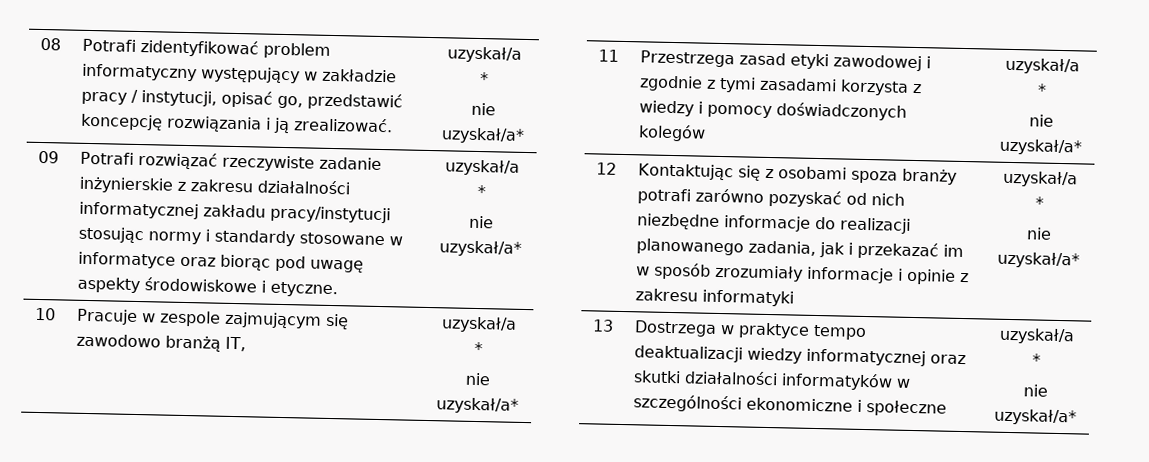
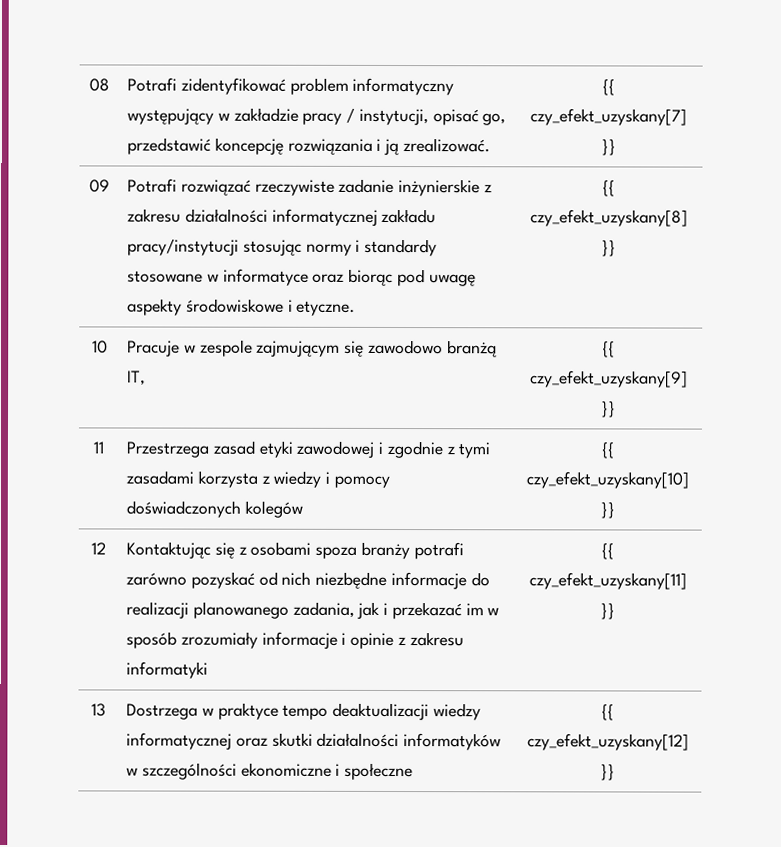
- 08 | Potrafi zidentyfikować problem informatyczny występujący w zakładzie pracy / instytucji, opisać go, przedstawić koncepcję rozwiązania i ją zrealizować. | uzyskał/a *
- nie uzyskał/a*
+ 08 | Potrafi zidentyfikować problem informatyczny występujący w zakładzie pracy / instytucji, opisać go, przedstawić koncepcję rozwiązania i ją zrealizować. | {{ czy_efekt_uzyskany[7] }}
- 09 | Potrafi rozwiązać rzeczywiste zadanie inżynierskie z zakresu działalności informatycznej zakładu pracy/instytucji stosując normy i standardy stosowane w informatyce oraz biorąc pod uwagę aspekty środowiskowe i etyczne. | uzyskał/a *
- nie uzyskał/a*
+ 09 | Potrafi rozwiązać rzeczywiste zadanie inżynierskie z zakresu działalności informatycznej zakładu pracy/instytucji stosując normy i standardy stosowane w informatyce oraz biorąc pod uwagę aspekty środowiskowe i etyczne. | {{ czy_efekt_uzyskany[8] }}
- 10 | Pracuje w zespole zajmującym się zawodowo branżą IT, | uzyskał/a *
- nie uzyskał/a*
+ 10 | Pracuje w zespole zajmującym się zawodowo branżą IT, | {{ czy_efekt_uzyskany[9] }}
- 11 | Przestrzega zasad etyki zawodowej i zgodnie z tymi zasadami korzysta z wiedzy i pomocy doświadczonych kolegów | uzyskał/a *
- nie uzyskał/a*
+ 11 | Przestrzega zasad etyki zawodowej i zgodnie z tymi zasadami korzysta z wiedzy i pomocy doświadczonych kolegów | {{ czy_efekt_uzyskany[10] }}
- 12 | Kontaktując się z osobami spoza branży potrafi zarówno pozyskać od nich niezbędne informacje do realizacji planowanego zadania, jak i przekazać im w sposób zrozumiały informacje i opinie z zakresu informatyki | uzyskał/a *
- nie uzyskał/a*
+ 12 | Kontaktując się z osobami spoza branży potrafi zarówno pozyskać od nich niezbędne informacje do realizacji planowanego zadania, jak i przekazać im w sposób zrozumiały informacje i opinie z zakresu informatyki | {{ czy_efekt_uzyskany[11] }}
- 13 | Dostrzega w praktyce tempo deaktualizacji wiedzy informatycznej oraz skutki działalności informatyków w szczególności ekonomiczne i społeczne | uzyskał/a *
- nie uzyskał/a*
+ 13 | Dostrzega w praktyce tempo deaktualizacji wiedzy informatycznej oraz skutki działalności informatyków w szczególności ekonomiczne i społeczne | {{ czy_efekt_uzyskany[12] }}

